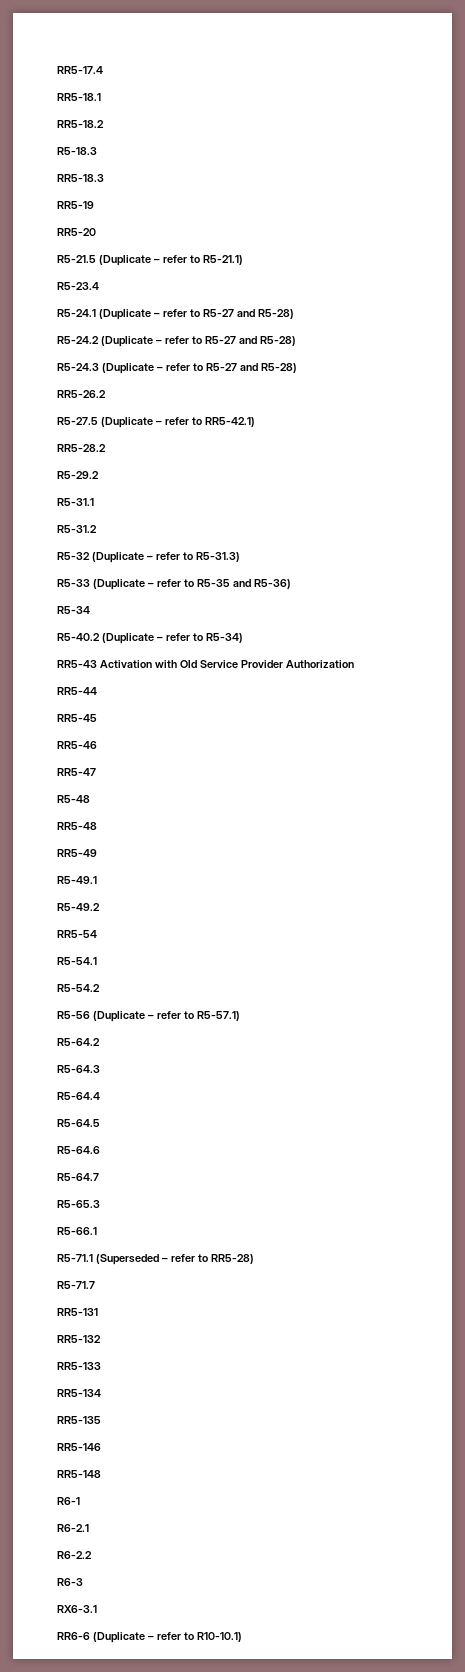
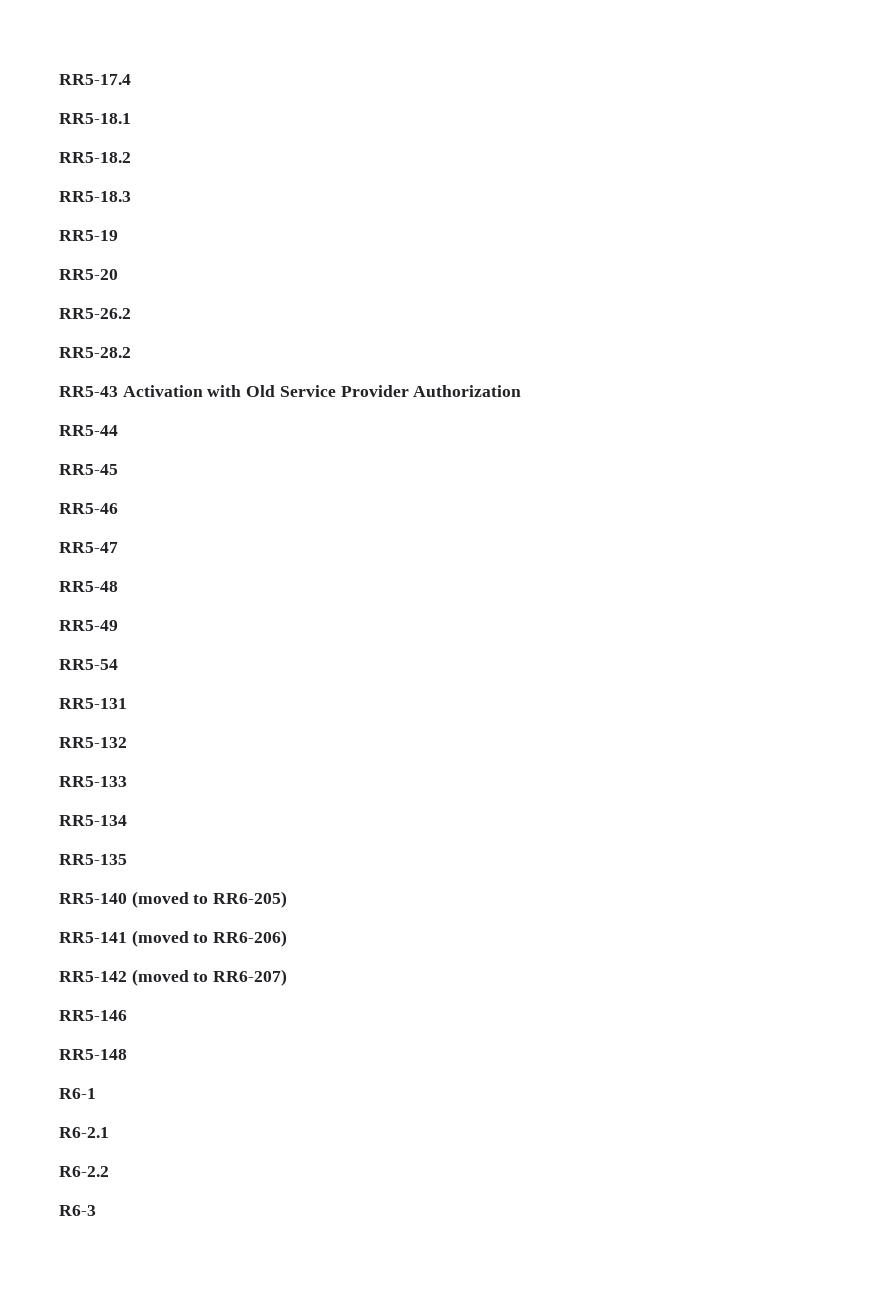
- R5-18.3
- R5-21.5 (Duplicate – refer to R5-21.1)
- R5-23.4
- R5-24.1 (Duplicate – refer to R5-27 and R5-28)
- R5-24.2 (Duplicate – refer to R5-27 and R5-28)
- R5-24.3 (Duplicate – refer to R5-27 and R5-28)
  RR5-26.2
- R5-27.5 (Duplicate – refer to RR5-42.1)
  RR5-28.2
- R5-29.2
- R5-31.1
- R5-31.2
- R5-32 (Duplicate – refer to R5-31.3)
- R5-33 (Duplicate – refer to R5-35 and R5-36)
- R5-34
- R5-40.2 (Duplicate – refer to R5-34)
- R5-48
- R5-49.1
- R5-49.2
- R5-54.1
- R5-54.2
- R5-56 (Duplicate – refer to R5-57.1)
- R5-64.2
- R5-64.3
- R5-64.4
- R5-64.5
- R5-64.6
- R5-64.7
- R5-65.3
- R5-66.1
- R5-71.1 (Superseded – refer to RR5-28)
- R5-71.7
+ RR5-140 (moved to RR6-205)
+ RR5-141 (moved to RR6-206)
+ RR5-142 (moved to RR6-207)
- RX6-3.1
- RR6-6 (Duplicate – refer to R10-10.1)

